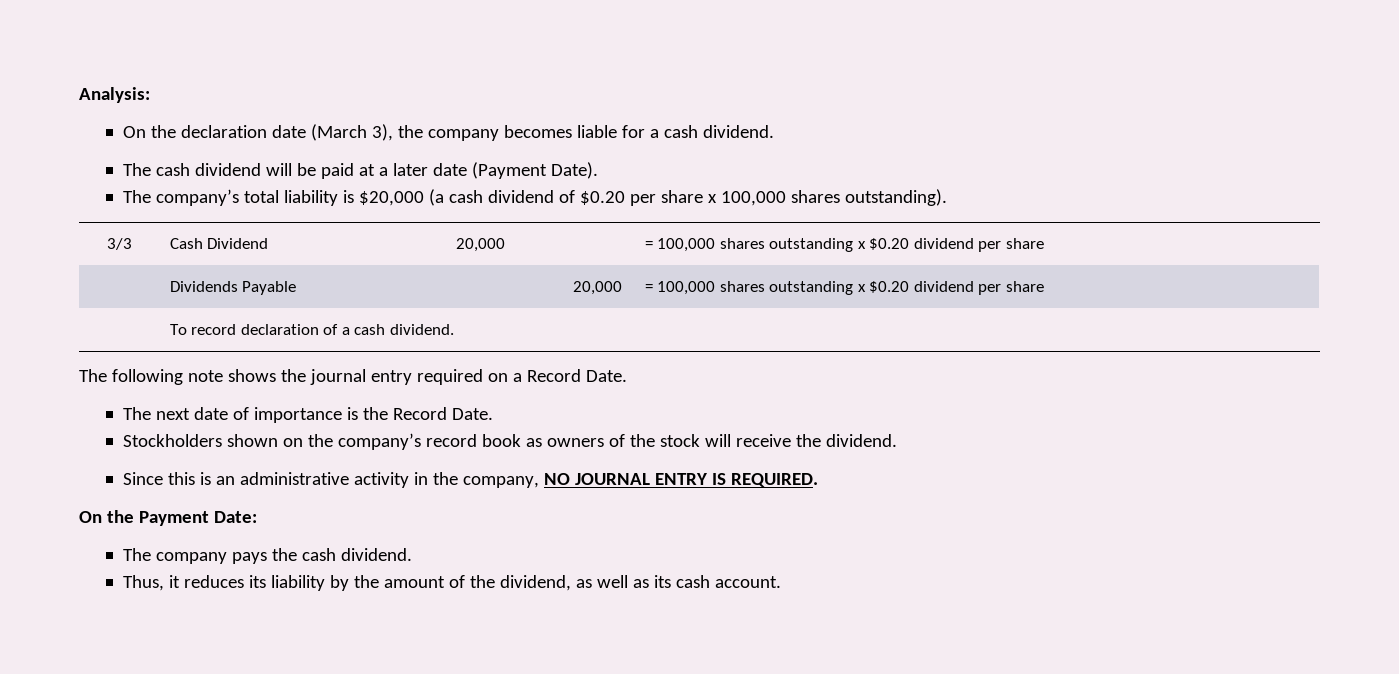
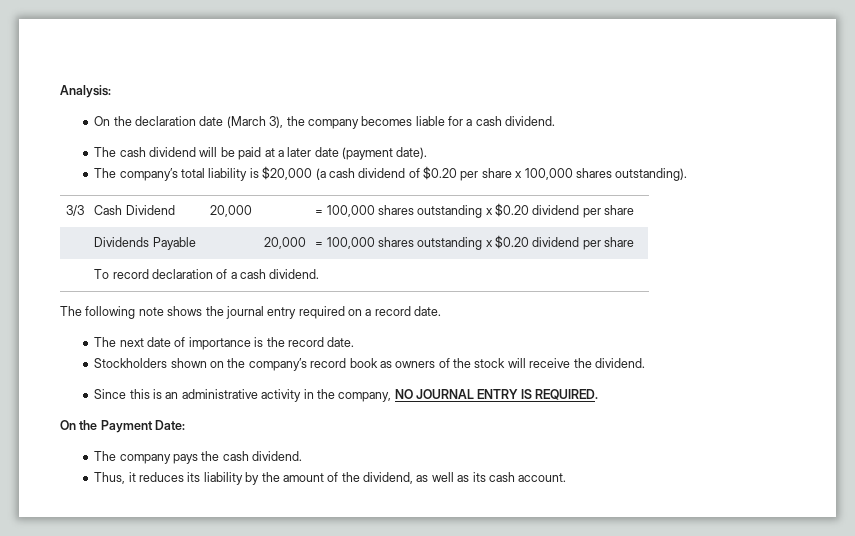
- The cash dividend will be paid at a later date (Payment Date).
+ The cash dividend will be paid at a later date (payment date).
- The following note shows the journal entry required on a Record Date.
+ The following note shows the journal entry required on a record date.
- The next date of importance is the Record Date.
+ The next date of importance is the record date.

